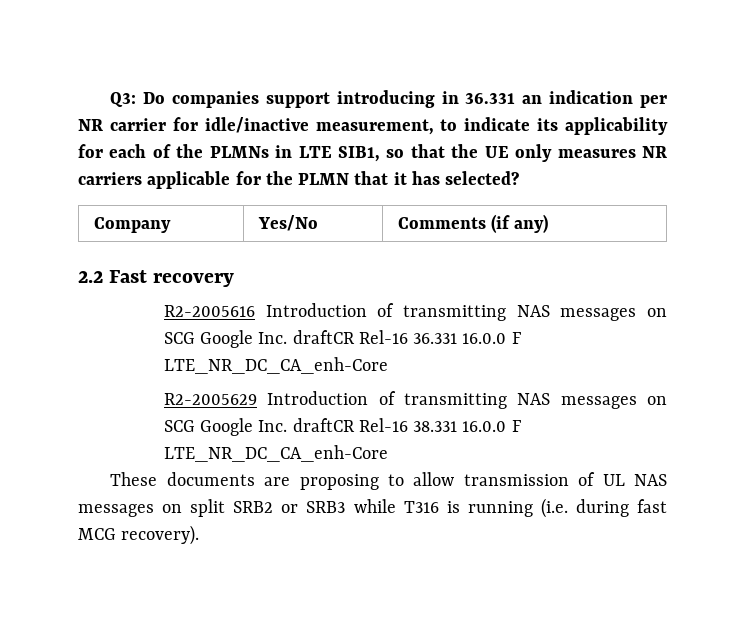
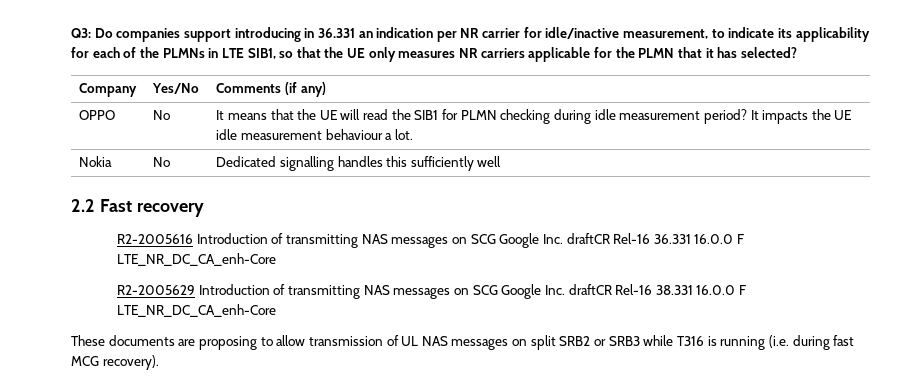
+ OPPO | No | It means that the UE will read the SIB1 for PLMN checking during idle measurement period? It impacts the UE idle measurement behaviour a lot.
+ Nokia | No | Dedicated signalling handles this sufficiently well

